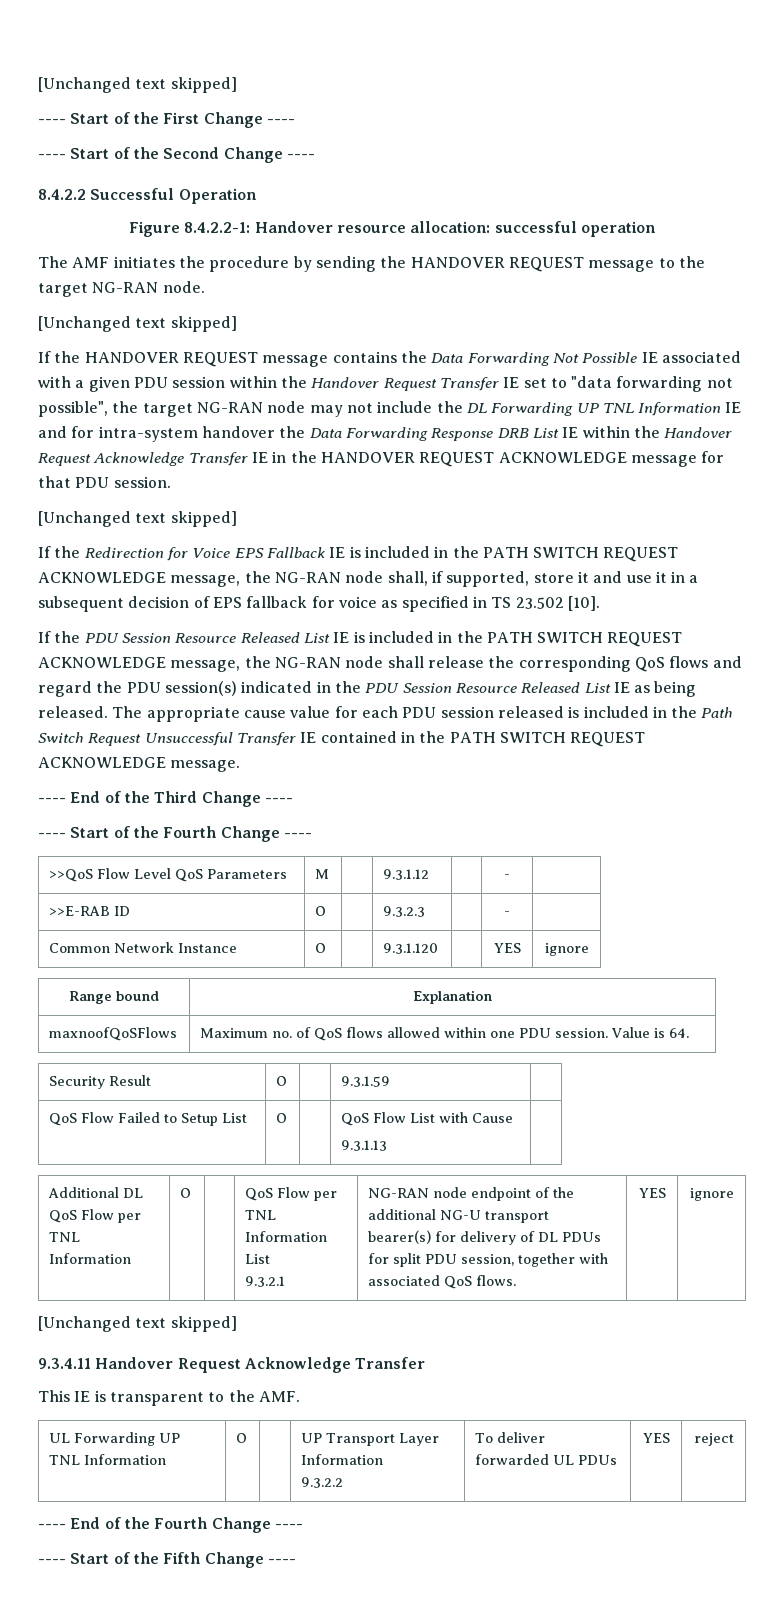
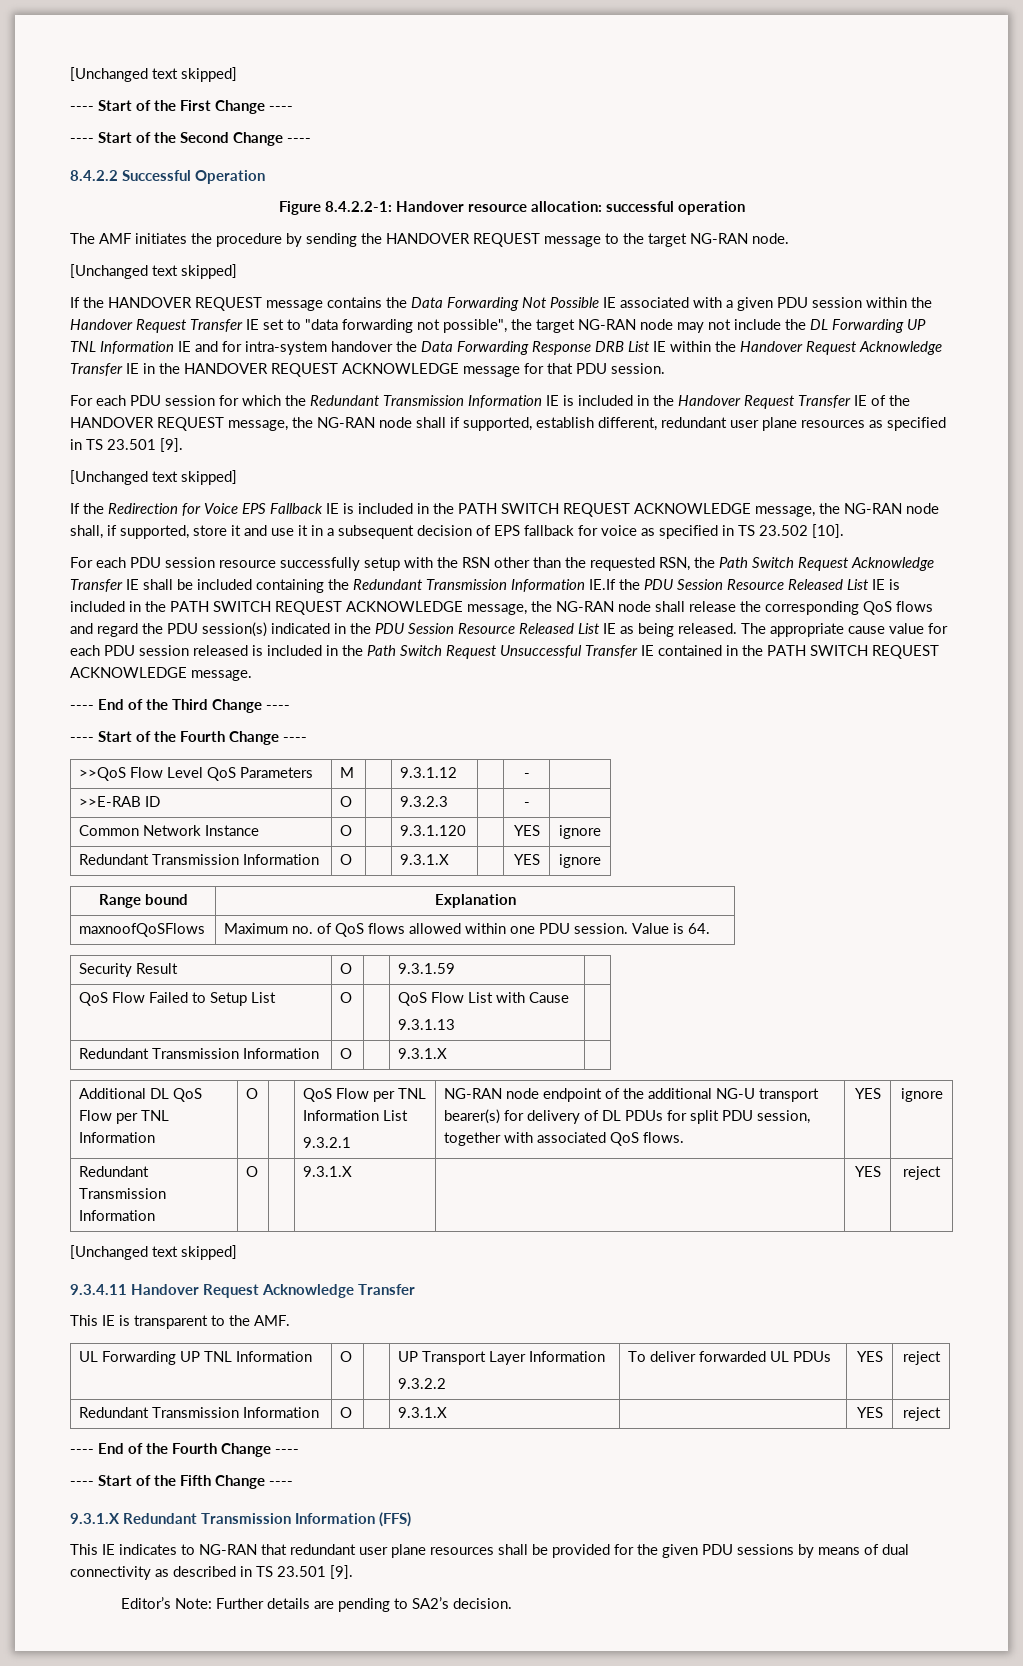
+ For each PDU session for which the Redundant Transmission Information IE is included in the Handover Request Transfer IE of the HANDOVER REQUEST message, the NG-RAN node shall if supported, establish different, redundant user plane resources as specified in TS 23.501 [9].
- If the PDU Session Resource Released List IE is included in the PATH SWITCH REQUEST ACKNOWLEDGE message, the NG-RAN node shall release the corresponding QoS flows and regard the PDU session(s) indicated in the PDU Session Resource Released List IE as being released.
+ For each PDU session resource successfully setup with the RSN other than the requested RSN, the Path Switch Request Acknowledge Transfer IE shall be included containing the Redundant Transmission Information IE.If the PDU Session Resource Released List IE is included in the PATH SWITCH REQUEST ACKNOWLEDGE message, the NG-RAN node shall release the corresponding QoS flows and regard the PDU session(s) indicated in the PDU Session Resource Released List IE as being released.
+ Redundant Transmission Information | O | | 9.3.1.X | | YES | ignore
  QoS Flow Failed to Setup List | O | | QoS Flow List with Cause
  9.3.1.13 |
+ Redundant Transmission Information | O | | 9.3.1.X |
  Additional DL QoS Flow per TNL Information | O | | QoS Flow per TNL Information List
  9.3.2.1 | NG-RAN node endpoint of the additional NG-U transport bearer(s) for delivery of DL PDUs for split PDU session, together with associated QoS flows. | YES | ignore
+ Redundant Transmission Information | O | | 9.3.1.X | | YES | reject
  UL Forwarding UP TNL Information | O | | UP Transport Layer Information
  9.3.2.2 | To deliver forwarded UL PDUs | YES | reject
+ Redundant Transmission Information | O | | 9.3.1.X | | YES | reject
+ 9.3.1.X Redundant Transmission Information (FFS)
+ This IE indicates to NG-RAN that redundant user plane resources shall be provided for the given PDU sessions by means of dual connectivity as described in TS 23.501 [9].
+ Editor’s Note: Further details are pending to SA2’s decision.

